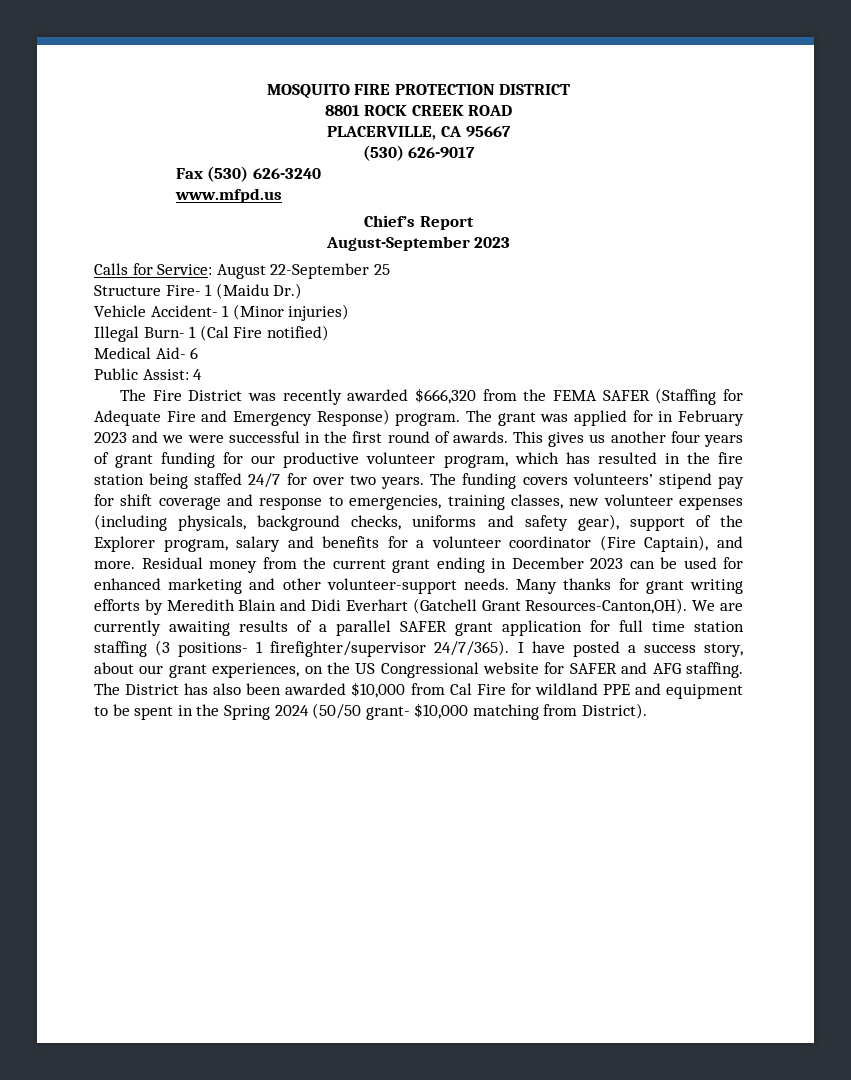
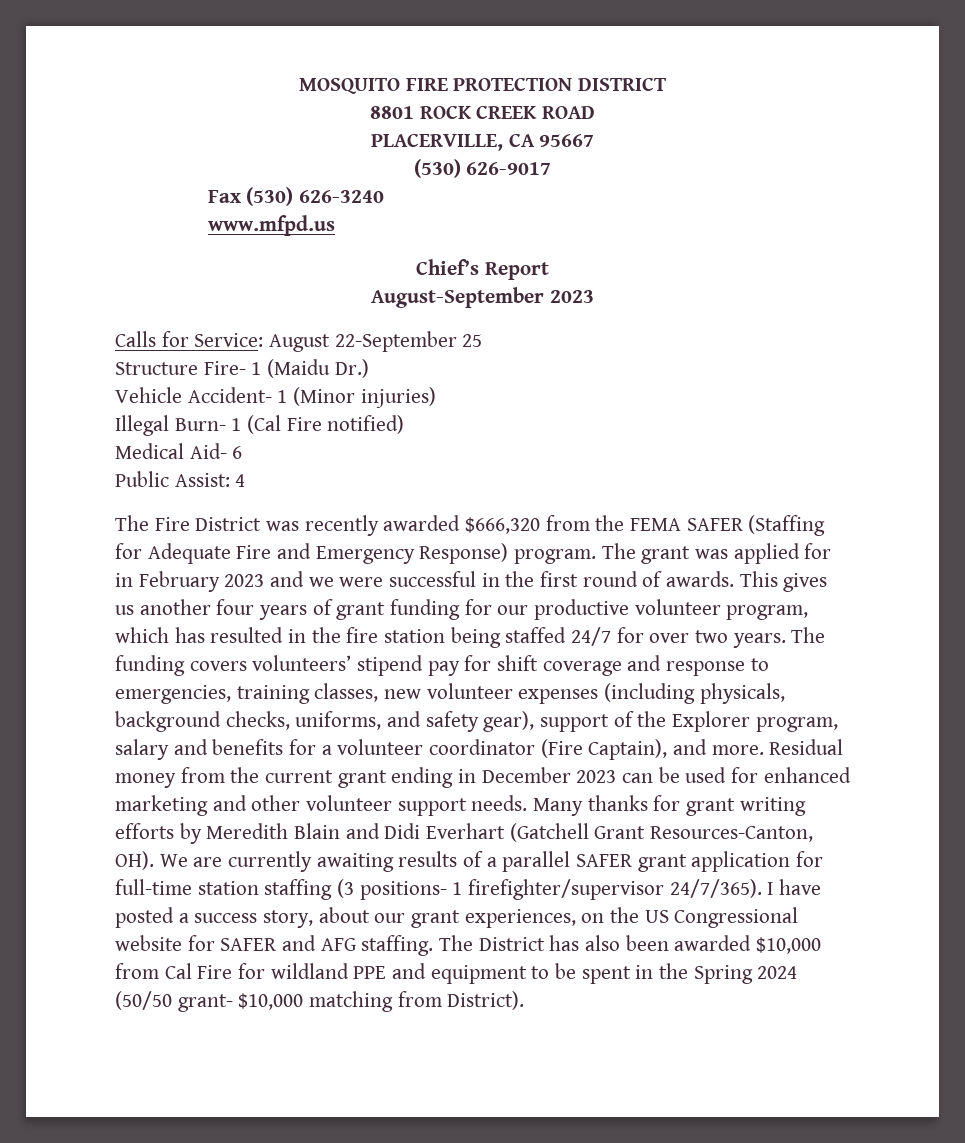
- The funding covers volunteers’ stipend pay for shift coverage and response to emergencies, training classes, new volunteer expenses (including physicals, background checks, uniforms and safety gear), support of the Explorer program, salary and benefits for a volunteer coordinator (Fire Captain), and more.
+ The funding covers volunteers’ stipend pay for shift coverage and response to emergencies, training classes, new volunteer expenses (including physicals, background checks, uniforms, and safety gear), support of the Explorer program, salary and benefits for a volunteer coordinator (Fire Captain), and more.
- Residual money from the current grant ending in December 2023 can be used for enhanced marketing and other volunteer-support needs.
+ Residual money from the current grant ending in December 2023 can be used for enhanced marketing and other volunteer support needs.
- Many thanks for grant writing efforts by Meredith Blain and Didi Everhart (Gatchell Grant Resources-Canton,OH). We are currently awaiting results of a parallel SAFER grant application for full time station staffing (3 positions- 1 firefighter/supervisor 24/7/365).
+ Many thanks for grant writing efforts by Meredith Blain and Didi Everhart (Gatchell Grant Resources-Canton, OH). We are currently awaiting results of a parallel SAFER grant application for full-time station staffing (3 positions- 1 firefighter/supervisor 24/7/365).

